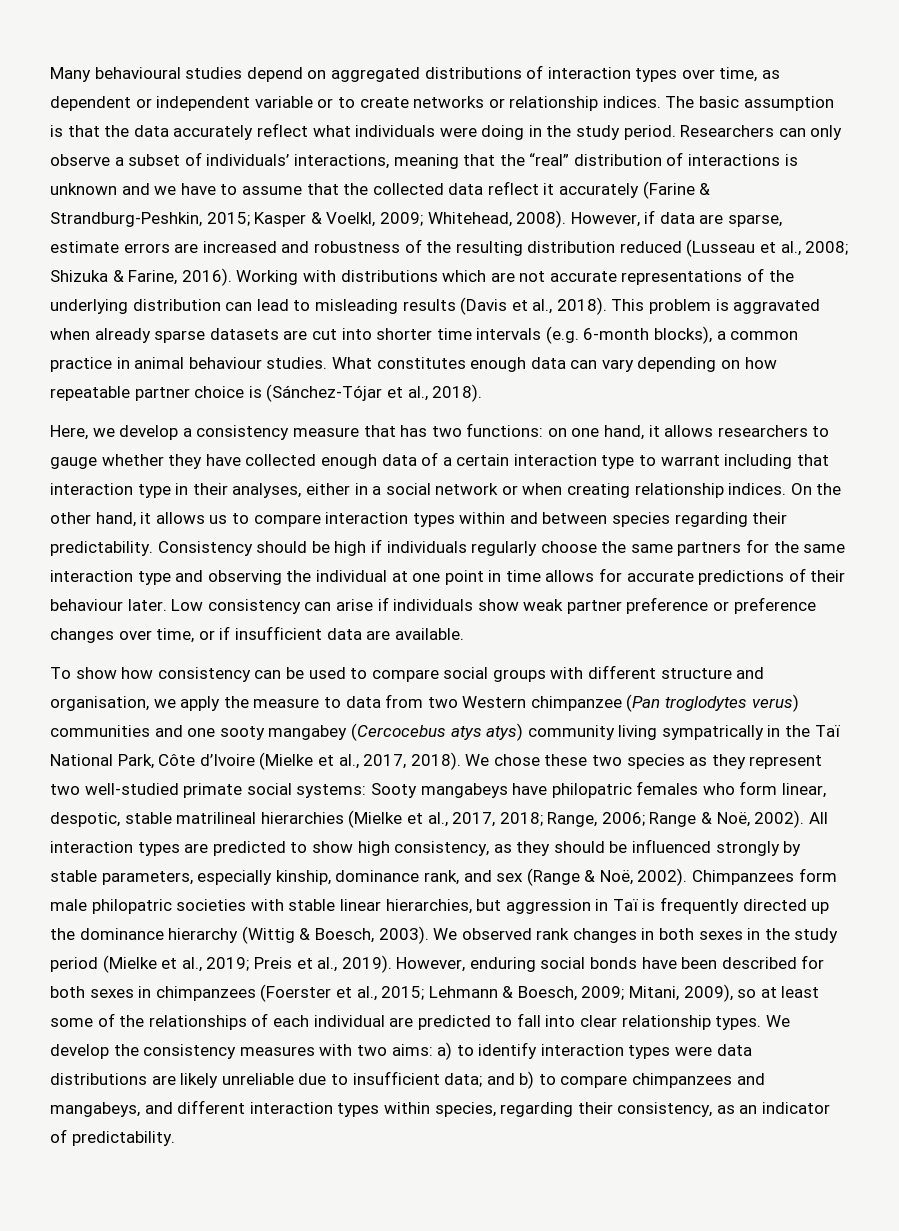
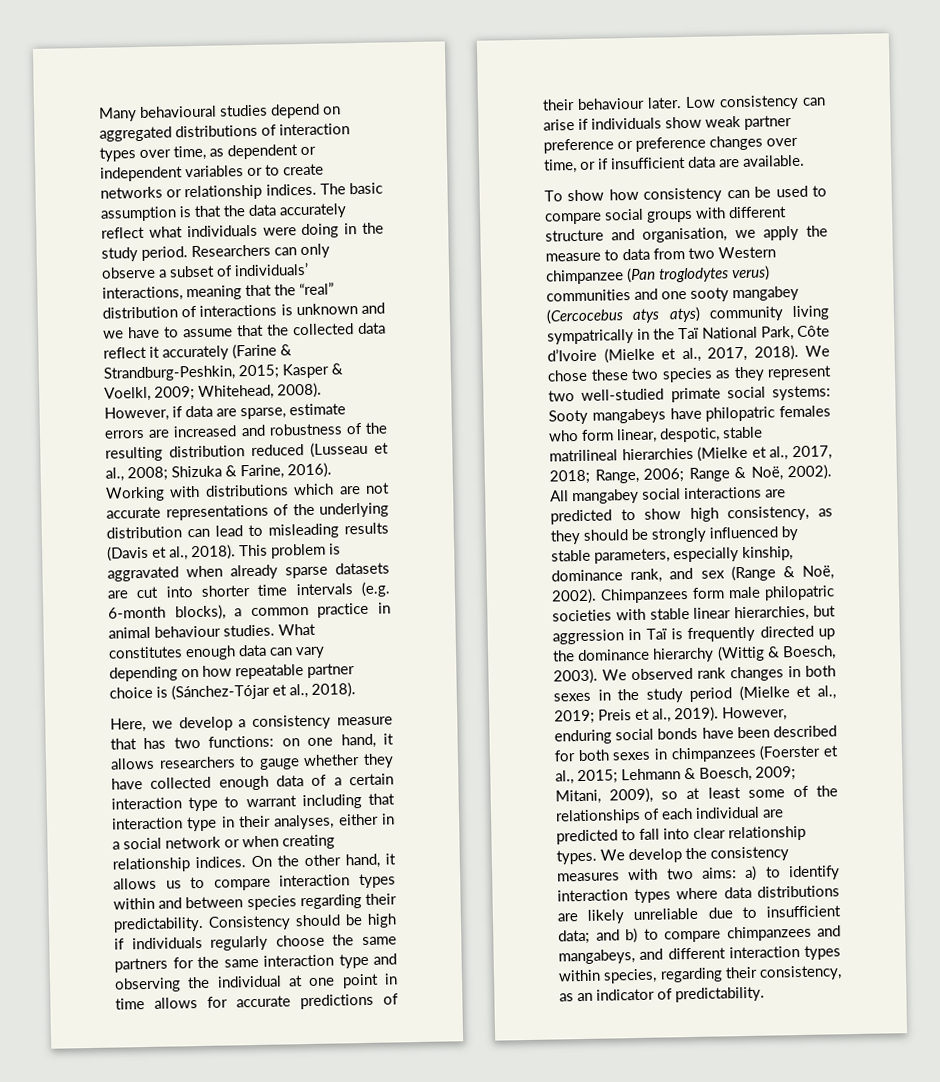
- Many behavioural studies depend on aggregated distributions of interaction types over time, as dependent or independent variable or to create networks or relationship indices.
+ Many behavioural studies depend on aggregated distributions of interaction types over time, as dependent or independent variables or to create networks or relationship indices.
- All interaction types are predicted to show high consistency, as they should be influenced strongly by stable parameters, especially kinship, dominance rank, and sex (Range & Noë, 2002).
+ All mangabey social interactions are predicted to show high consistency, as they should be strongly influenced by stable parameters, especially kinship, dominance rank, and sex (Range & Noë, 2002).
- We develop the consistency measures with two aims: a) to identify interaction types were data distributions are likely unreliable due to insufficient data; and b) to compare chimpanzees and mangabeys, and different interaction types within species, regarding their consistency, as an indicator of predictability.
+ We develop the consistency measures with two aims: a) to identify interaction types where data distributions are likely unreliable due to insufficient data; and b) to compare chimpanzees and mangabeys, and different interaction types within species, regarding their consistency, as an indicator of predictability.

